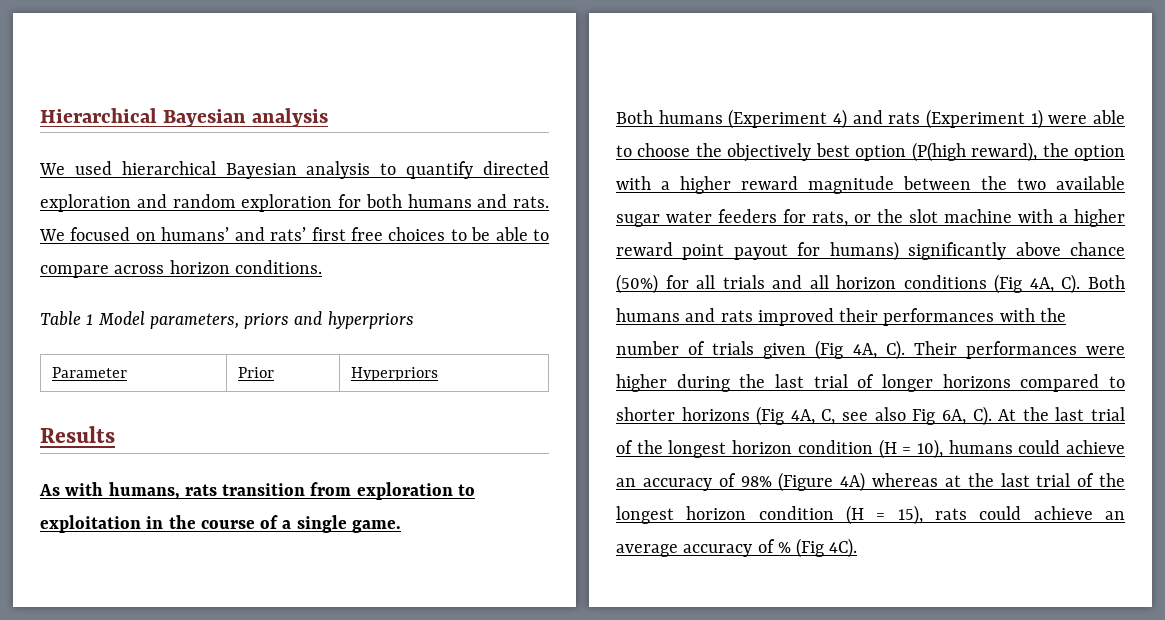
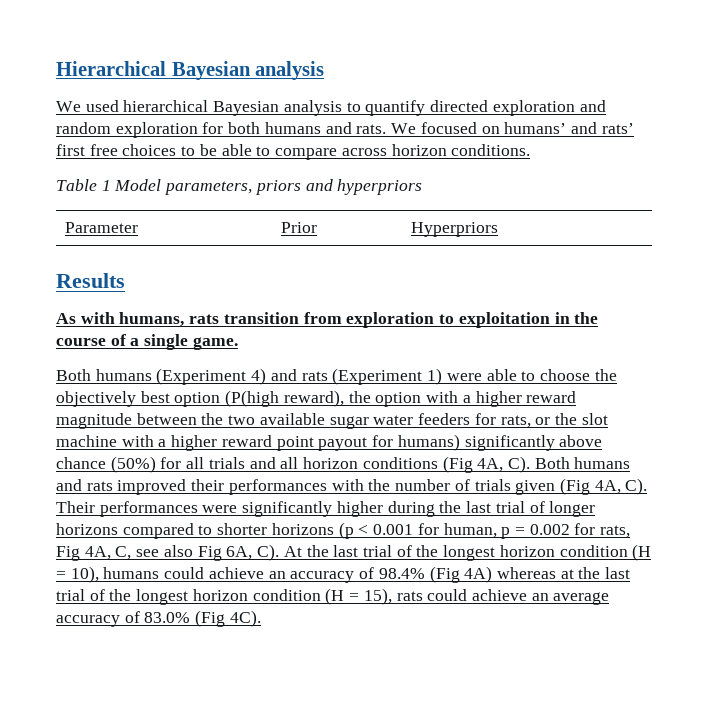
- Both humans (Experiment 4) and rats (Experiment 1) were able to choose the objectively best option (P(high reward), the option with a higher reward magnitude between the two available sugar water feeders for rats, or the slot machine with a higher reward point payout for humans) significantly above chance (50%) for all trials and all horizon conditions (Fig 4A, C). Both humans and rats improved their performances with the number of trials given (Fig 4A, C). Their performances were higher during the last trial of longer horizons compared to shorter horizons (Fig 4A, C, see also Fig 6A, C). At the last trial of the longest horizon condition (H = 10), humans could achieve an accuracy of 98% (Figure 4A) whereas at the last trial of the longest horizon condition (H = 15), rats could achieve an average accuracy of % (Fig 4C).
+ Both humans (Experiment 4) and rats (Experiment 1) were able to choose the objectively best option (P(high reward), the option with a higher reward magnitude between the two available sugar water feeders for rats, or the slot machine with a higher reward point payout for humans) significantly above chance (50%) for all trials and all horizon conditions (Fig 4A, C). Both humans and rats improved their performances with the number of trials given (Fig 4A, C). Their performances were significantly higher during the last trial of longer horizons compared to shorter horizons (p < 0.001 for human, p = 0.002 for rats, Fig 4A, C, see also Fig 6A, C). At the last trial of the longest horizon condition (H = 10), humans could achieve an accuracy of 98.4% (Fig 4A) whereas at the last trial of the longest horizon condition (H = 15), rats could achieve an average accuracy of 83.0% (Fig 4C).

